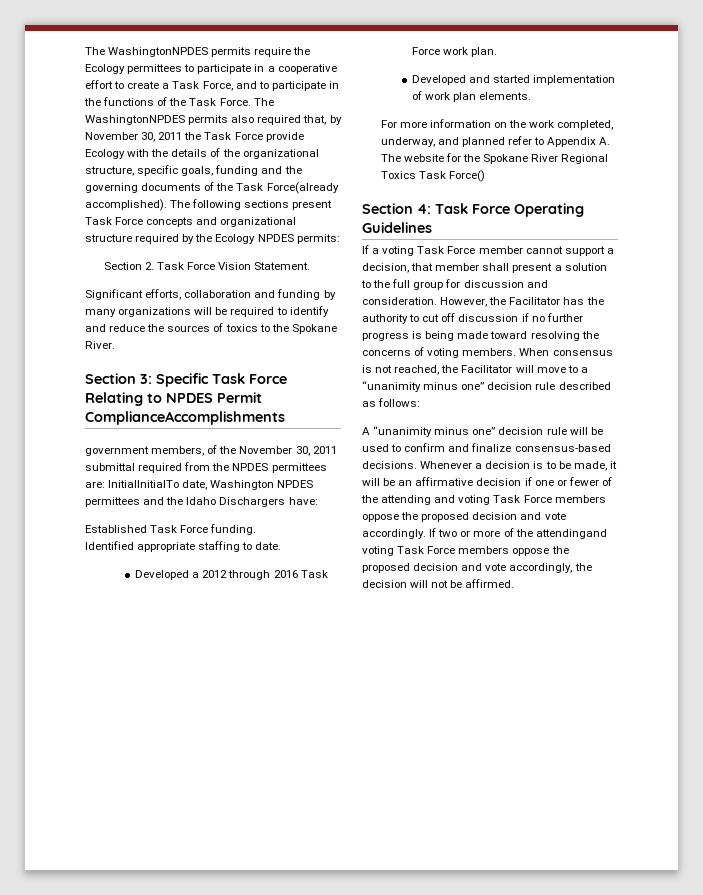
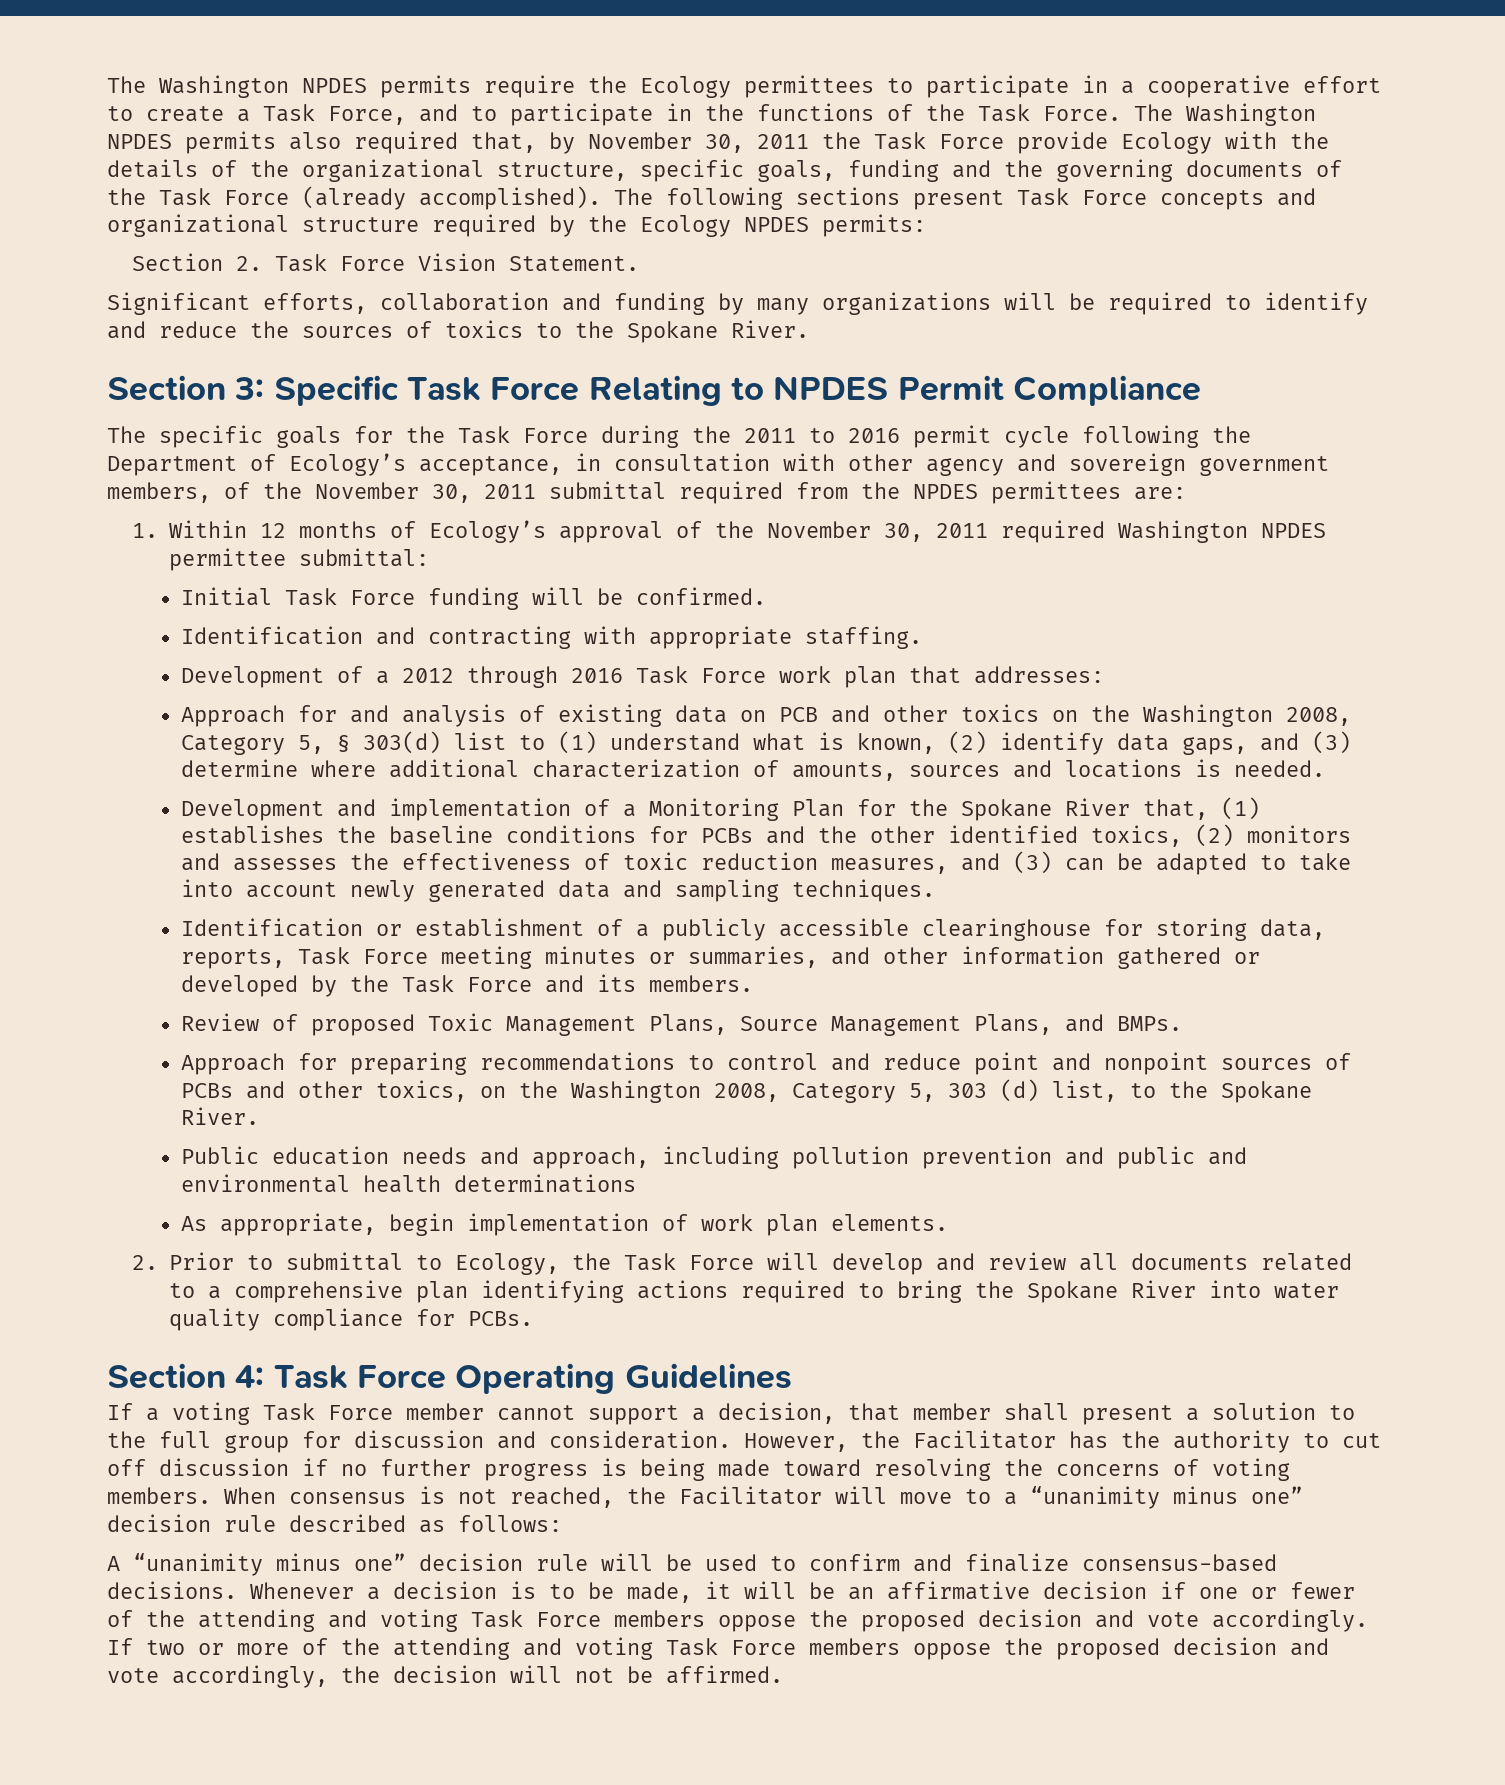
- The WashingtonNPDES permits require the Ecology permittees to participate in a cooperative effort to create a Task Force, and to participate in the functions of the Task Force.
+ The Washington NPDES permits require the Ecology permittees to participate in a cooperative effort to create a Task Force, and to participate in the functions of the Task Force.
- The WashingtonNPDES permits also required that, by November 30, 2011 the Task Force provide Ecology with the details of the organizational structure, specific goals, funding and the governing documents of the Task Force(already accomplished).
+ The Washington NPDES permits also required that, by November 30, 2011 the Task Force provide Ecology with the details of the organizational structure, specific goals, funding and the governing documents of the Task Force (already accomplished).
- Section 3: Specific Task Force Relating to NPDES Permit ComplianceAccomplishments
- government members, of the November 30, 2011 submittal required from the NPDES permittees are: InitialInitialTo date, Washington NPDES permittees and the Idaho Dischargers have:
- Established Task Force funding.
- Identified appropriate staffing to date.
- Developed a 2012 through 2016 Task Force work plan.
- Developed and started implementation of work plan elements.
+ Section 3: Specific Task Force Relating to NPDES Permit Compliance
+ The specific goals for the Task Force during the 2011 to 2016 permit cycle following the Department of Ecology’s acceptance, in consultation with other agency and sovereign government members, of the November 30, 2011 submittal required from the NPDES permittees are:
+ 1. Within 12 months of Ecology’s approval of the November 30, 2011 required Washington NPDES permittee submittal:
+ Initial Task Force funding will be confirmed.
+ Identification and contracting with appropriate staffing.
+ Development of a 2012 through 2016 Task Force work plan that addresses:
+ Approach for and analysis of existing data on PCB and other toxics on the Washington 2008, Category 5, § 303(d) list to (1) understand what is known, (2) identify data gaps, and (3) determine where additional characterization of amounts, sources and locations is needed.
+ Development and implementation of a Monitoring Plan for the Spokane River that, (1) establishes the baseline conditions for PCBs and the other identified toxics, (2) monitors and assesses the effectiveness of toxic reduction measures, and (3) can be adapted to take into account newly generated data and sampling techniques.
+ Identification or establishment of a publicly accessible clearinghouse for storing data, reports, Task Force meeting minutes or summaries, and other information gathered or developed by the Task Force and its members.
+ Review of proposed Toxic Management Plans, Source Management Plans, and BMPs.
+ Approach for preparing recommendations to control and reduce point and nonpoint sources of PCBs and other toxics, on the Washington 2008, Category 5, 303 (d) list, to the Spokane River.
+ Public education needs and approach, including pollution prevention and public and environmental health determinations
+ As appropriate, begin implementation of work plan elements.
- For more information on the work completed, underway, and planned refer to Appendix A. The website for the Spokane River Regional Toxics Task Force()
+ 2. Prior to submittal to Ecology, the Task Force will develop and review all documents related to a comprehensive plan identifying actions required to bring the Spokane River into water quality compliance for PCBs.
- If two or more of the attendingand voting Task Force members oppose the proposed decision and vote accordingly, the decision will not be affirmed.
+ If two or more of the attending and voting Task Force members oppose the proposed decision and vote accordingly, the decision will not be affirmed.

